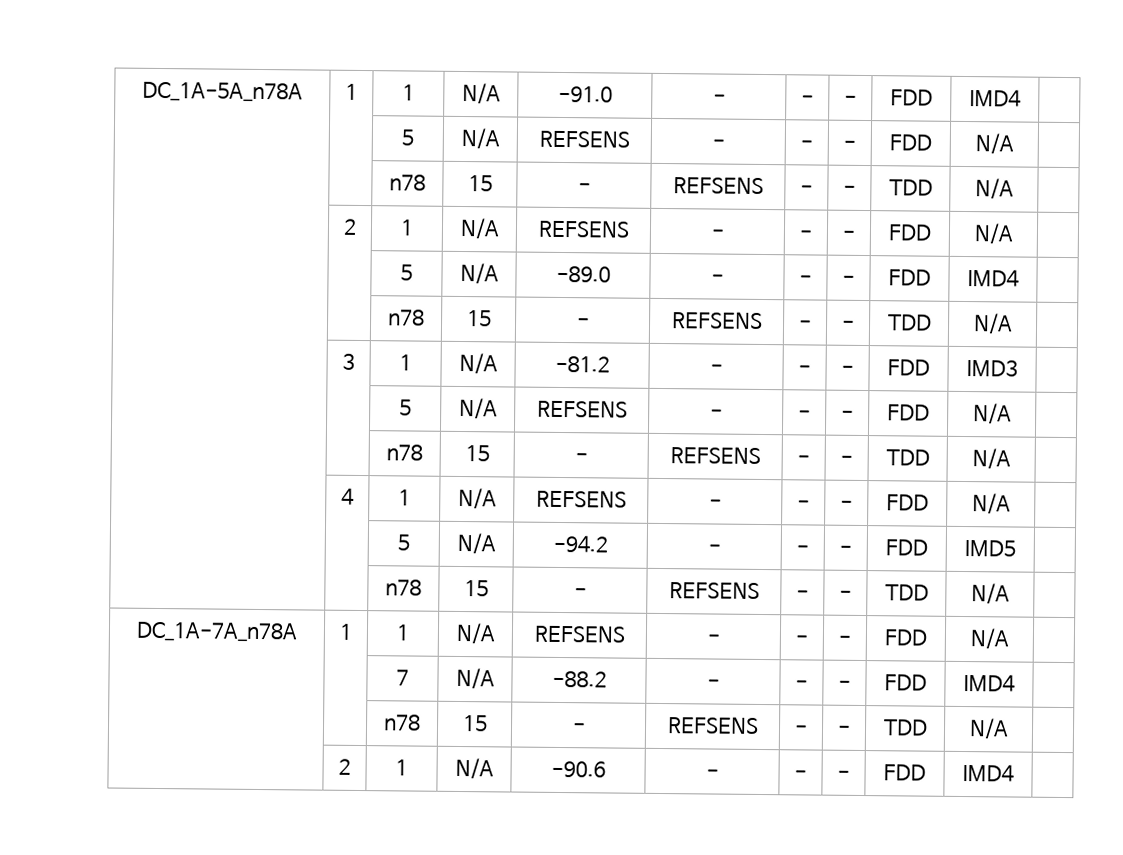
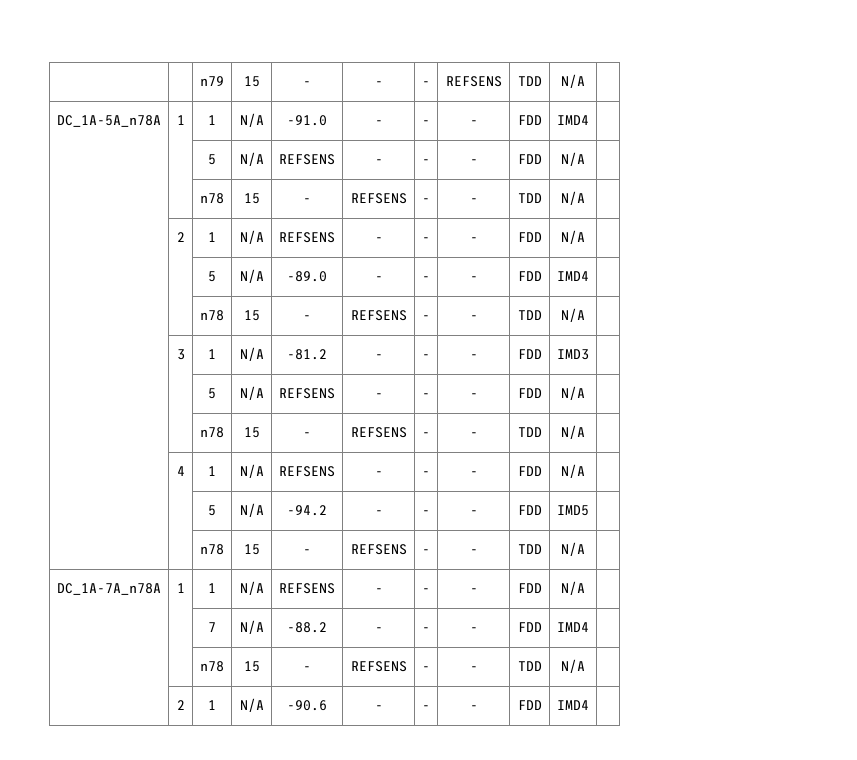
+ | | n79 | 15 | - | - | - | REFSENS | TDD | N/A |

